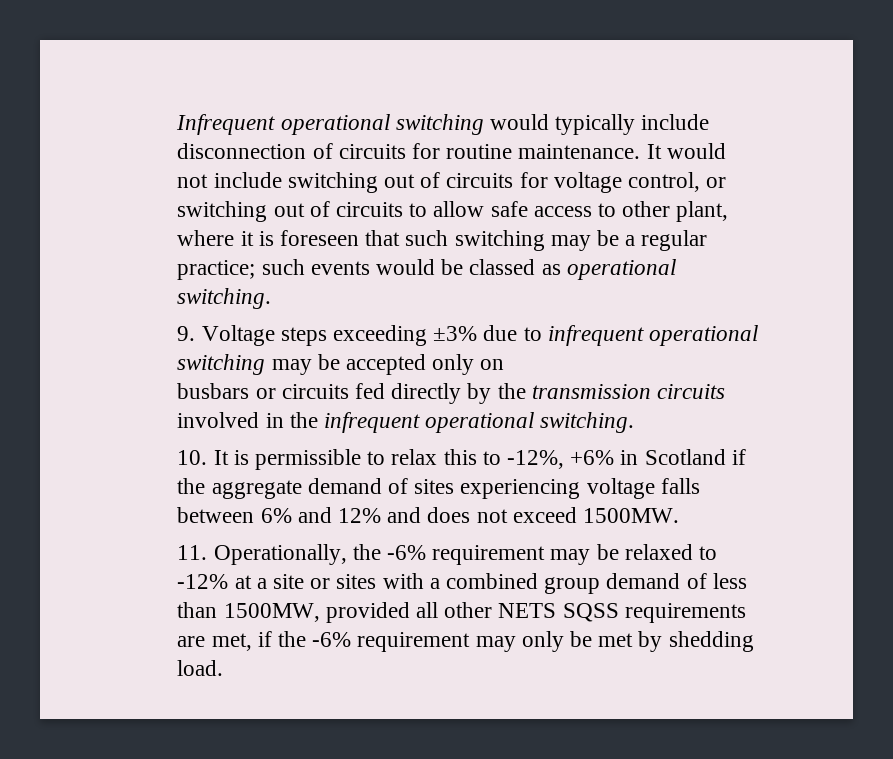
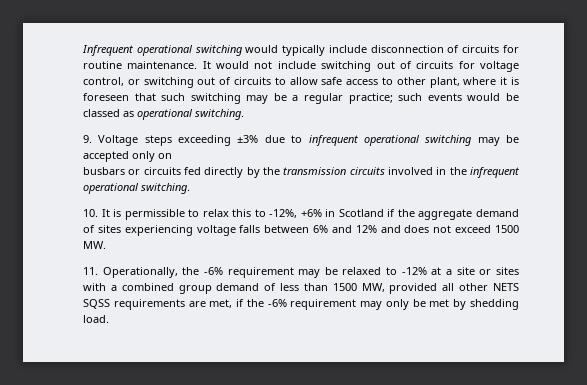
- 10. It is permissible to relax this to -12%, +6% in Scotland if the aggregate demand of sites experiencing voltage falls between 6% and 12% and does not exceed 1500MW.
+ 10. It is permissible to relax this to -12%, +6% in Scotland if the aggregate demand of sites experiencing voltage falls between 6% and 12% and does not exceed 1500 MW.
- 11. Operationally, the -6% requirement may be relaxed to -12% at a site or sites with a combined group demand of less than 1500MW, provided all other NETS SQSS requirements are met, if the -6% requirement may only be met by shedding load.
+ 11. Operationally, the -6% requirement may be relaxed to -12% at a site or sites with a combined group demand of less than 1500 MW, provided all other NETS SQSS requirements are met, if the -6% requirement may only be met by shedding load.

